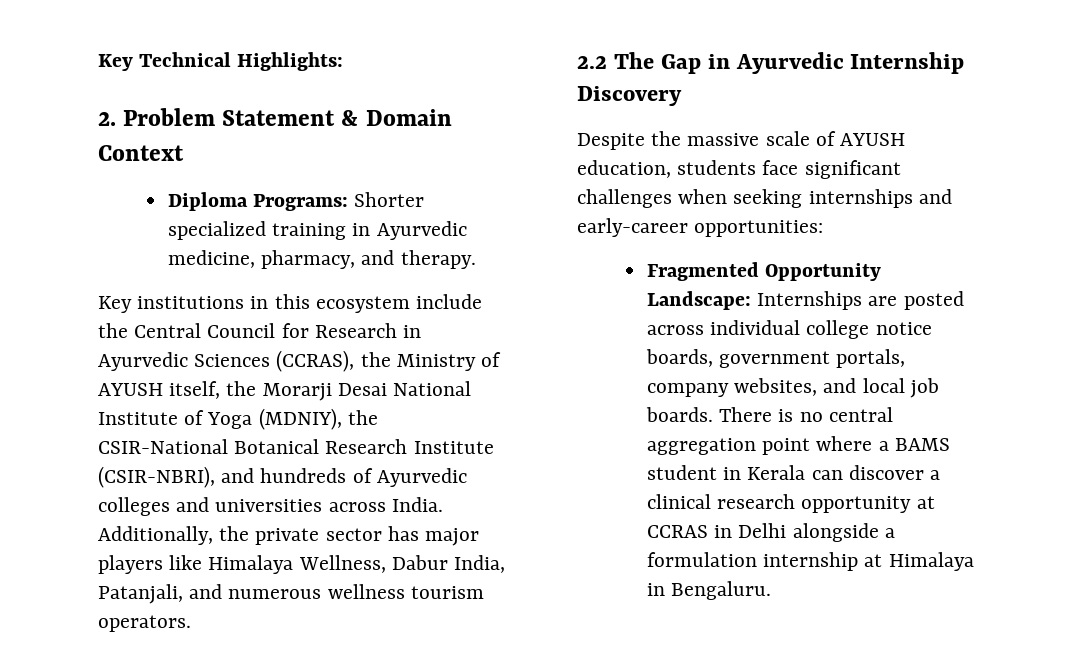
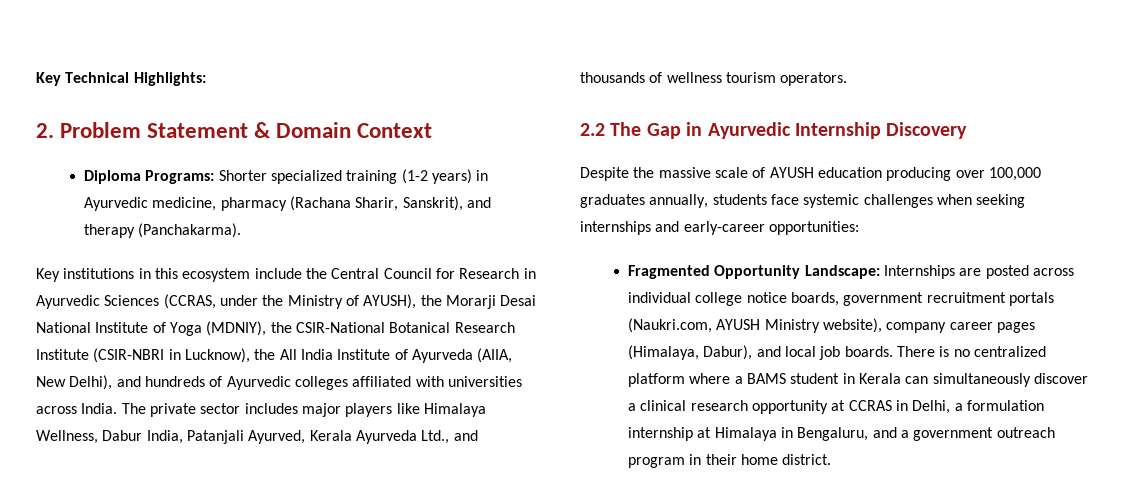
- Diploma Programs: Shorter specialized training in Ayurvedic medicine, pharmacy, and therapy.
+ Diploma Programs: Shorter specialized training (1-2 years) in Ayurvedic medicine, pharmacy (Rachana Sharir, Sanskrit), and therapy (Panchakarma).
- Key institutions in this ecosystem include the Central Council for Research in Ayurvedic Sciences (CCRAS), the Ministry of AYUSH itself, the Morarji Desai National Institute of Yoga (MDNIY), the CSIR-National Botanical Research Institute (CSIR-NBRI), and hundreds of Ayurvedic colleges and universities across India.
+ Key institutions in this ecosystem include the Central Council for Research in Ayurvedic Sciences (CCRAS, under the Ministry of AYUSH), the Morarji Desai National Institute of Yoga (MDNIY), the CSIR-National Botanical Research Institute (CSIR-NBRI in Lucknow), the All India Institute of Ayurveda (AIIA, New Delhi), and hundreds of Ayurvedic colleges affiliated with universities across India.
- Additionally, the private sector has major players like Himalaya Wellness, Dabur India, Patanjali, and numerous wellness tourism operators.
+ The private sector includes major players like Himalaya Wellness, Dabur India, Patanjali Ayurved, Kerala Ayurveda Ltd., and thousands of wellness tourism operators.
- Despite the massive scale of AYUSH education, students face significant challenges when seeking internships and early-career opportunities:
+ Despite the massive scale of AYUSH education producing over 100,000 graduates annually, students face systemic challenges when seeking internships and early-career opportunities:
- Fragmented Opportunity Landscape: Internships are posted across individual college notice boards, government portals, company websites, and local job boards.
+ Fragmented Opportunity Landscape: Internships are posted across individual college notice boards, government recruitment portals (Naukri.com, AYUSH Ministry website), company career pages (Himalaya, Dabur), and local job boards.
- There is no central aggregation point where a BAMS student in Kerala can discover a clinical research opportunity at CCRAS in Delhi alongside a formulation internship at Himalaya in Bengaluru.
+ There is no centralized platform where a BAMS student in Kerala can simultaneously discover a clinical research opportunity at CCRAS in Delhi, a formulation internship at Himalaya in Bengaluru, and a government outreach program in their home district.

